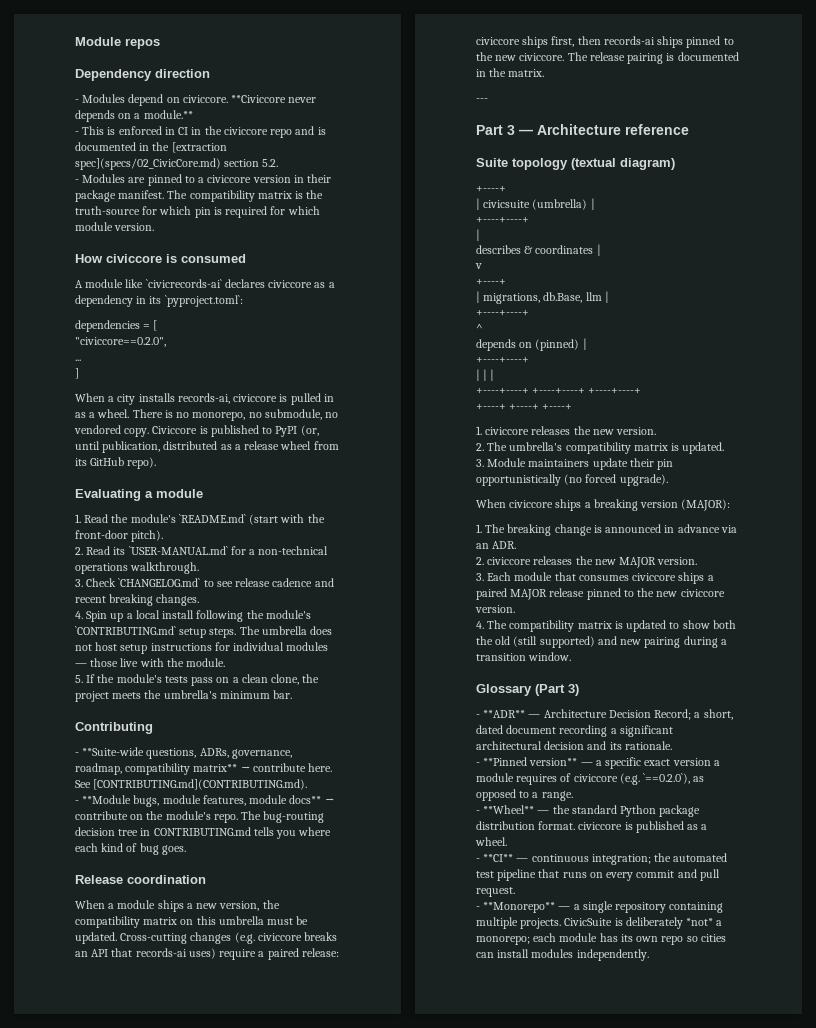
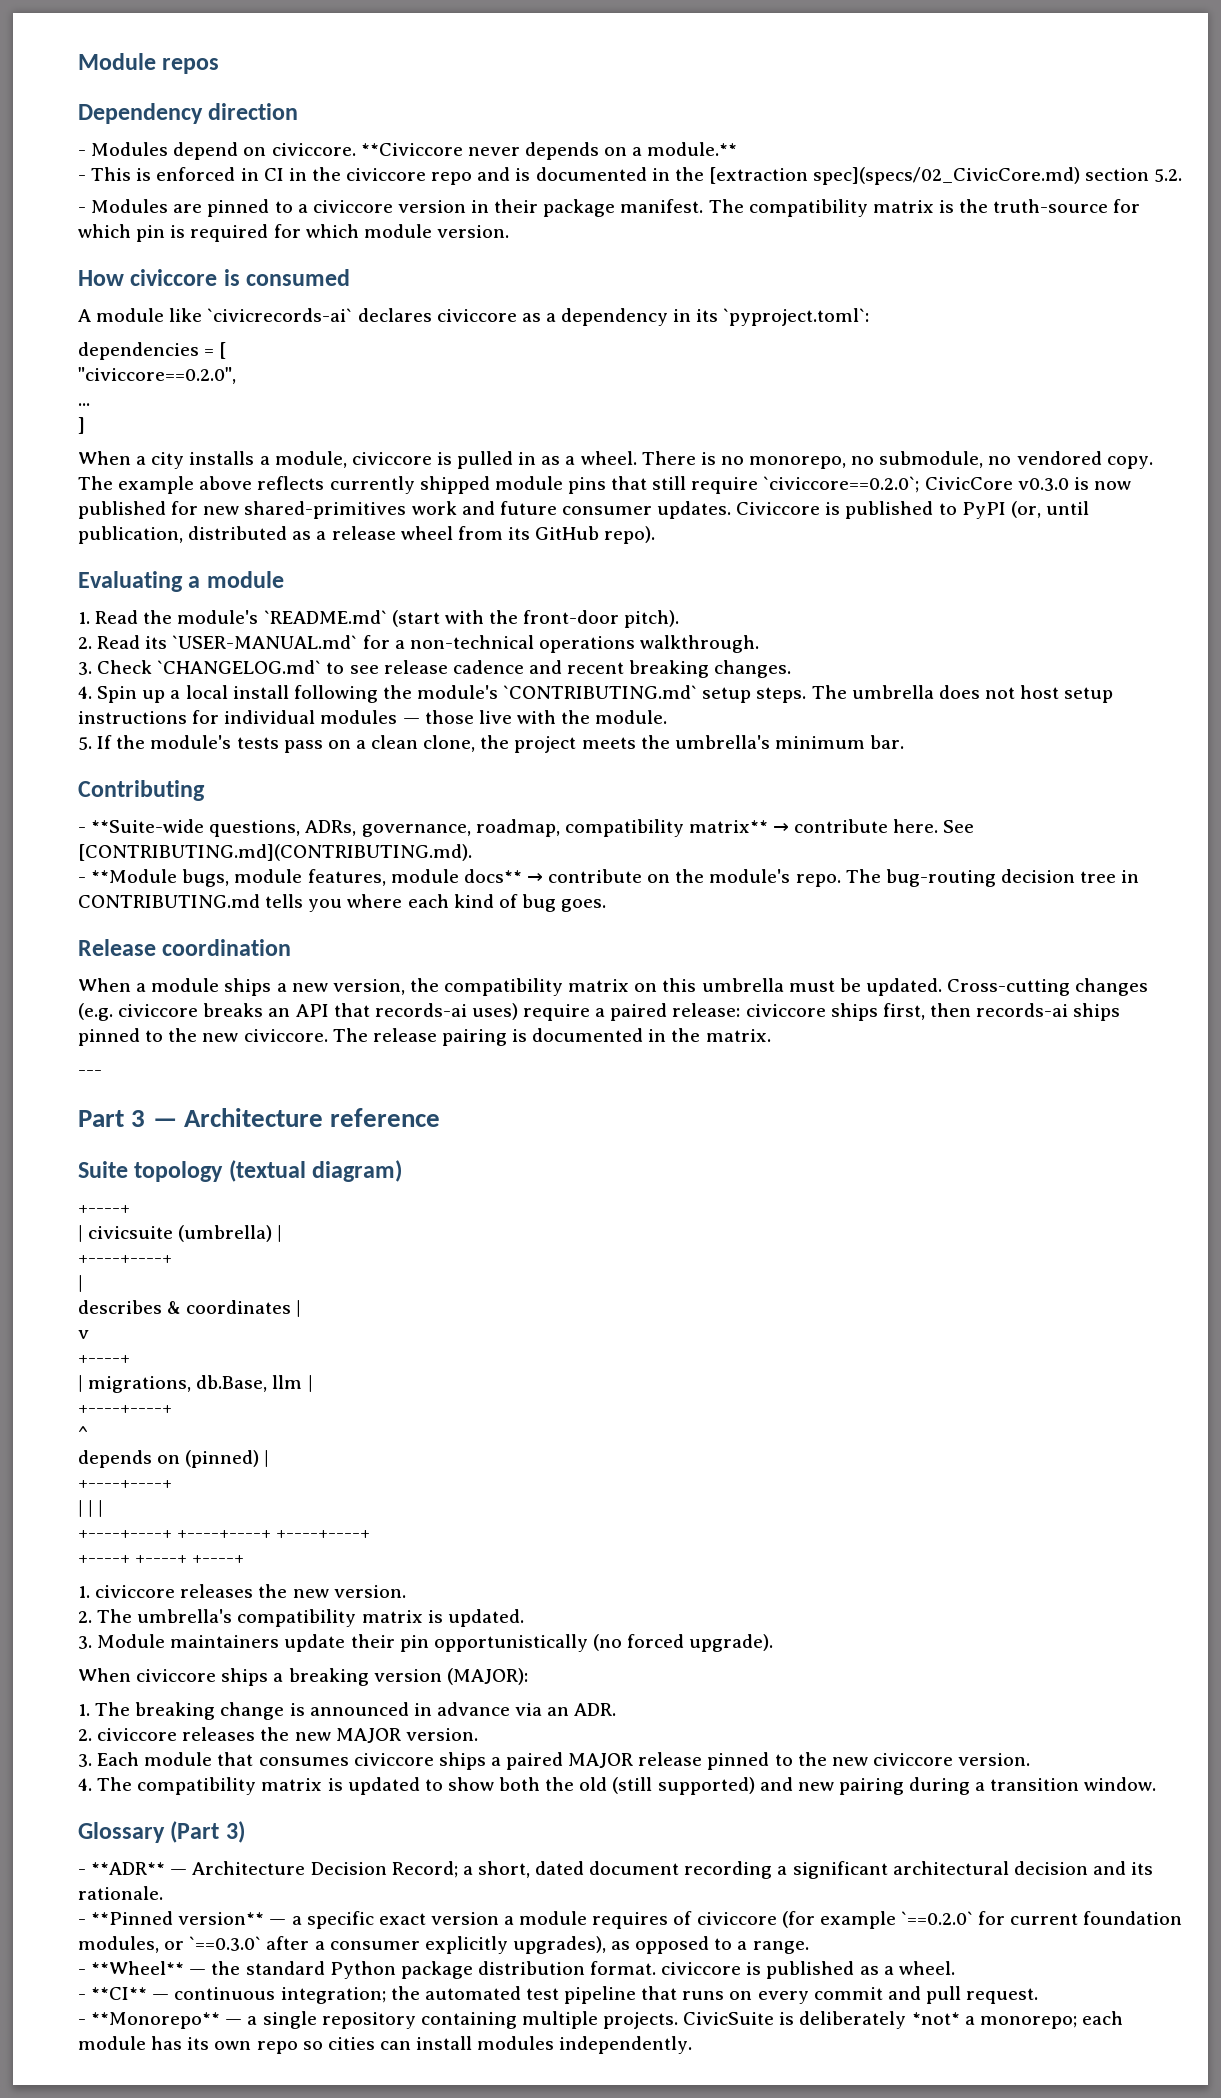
- When a city installs records-ai, civiccore is pulled in as a wheel.
+ When a city installs a module, civiccore is pulled in as a wheel.
+ The example above reflects currently shipped module pins that still require `civiccore==0.2.0`; CivicCore v0.3.0 is now published for new shared-primitives work and future consumer updates.
- - **Pinned version** — a specific exact version a module requires of civiccore (e.g. `==0.2.0`), as opposed to a range.
+ - **Pinned version** — a specific exact version a module requires of civiccore (for example `==0.2.0` for current foundation modules, or `==0.3.0` after a consumer explicitly upgrades), as opposed to a range.

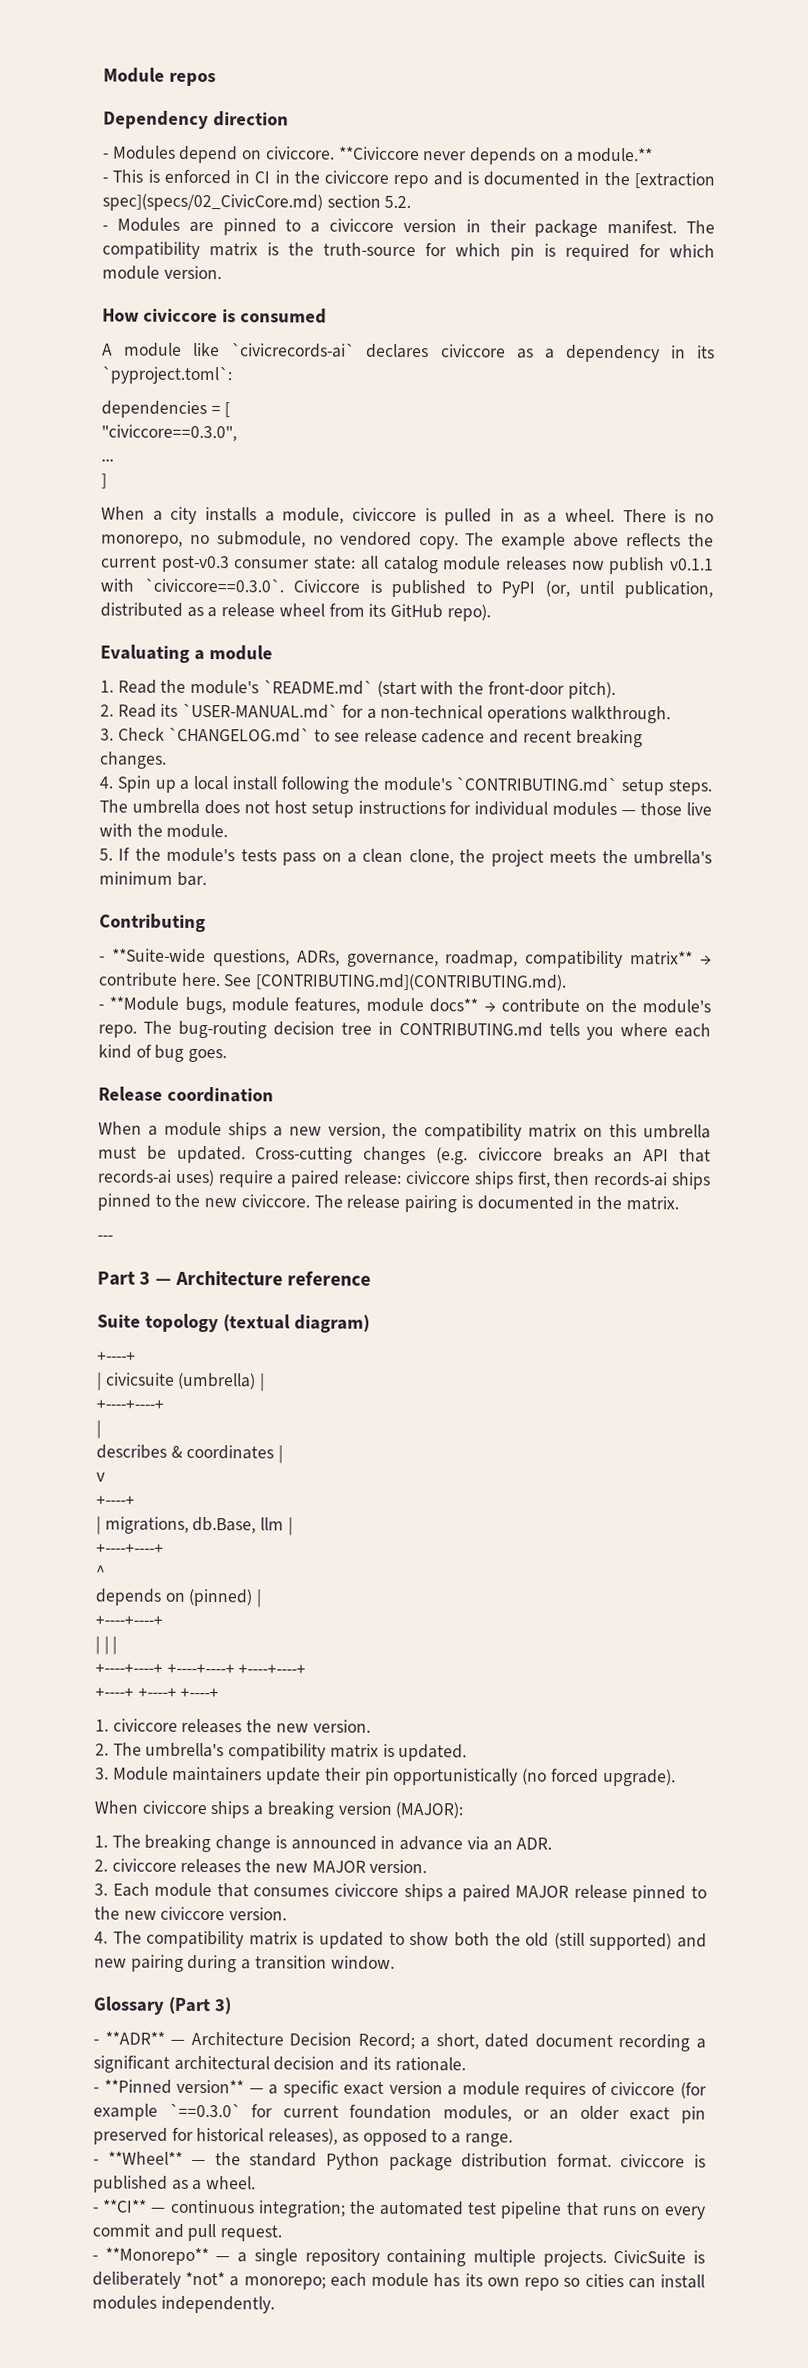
- "civiccore==0.2.0",
+ "civiccore==0.3.0",
- The example above reflects currently shipped module pins that still require `civiccore==0.2.0`; CivicCore v0.3.0 is now published for new shared-primitives work and future consumer updates. Civiccore is published to PyPI (or, until publication, distributed as a release wheel from its GitHub repo).
+ The example above reflects the current post-v0.3 consumer state: all catalog module releases now publish v0.1.1 with `civiccore==0.3.0`. Civiccore is published to PyPI (or, until publication, distributed as a release wheel from its GitHub repo).
- - **Pinned version** — a specific exact version a module requires of civiccore (for example `==0.2.0` for current foundation modules, or `==0.3.0` after a consumer explicitly upgrades), as opposed to a range.
+ - **Pinned version** — a specific exact version a module requires of civiccore (for example `==0.3.0` for current foundation modules, or an older exact pin preserved for historical releases), as opposed to a range.

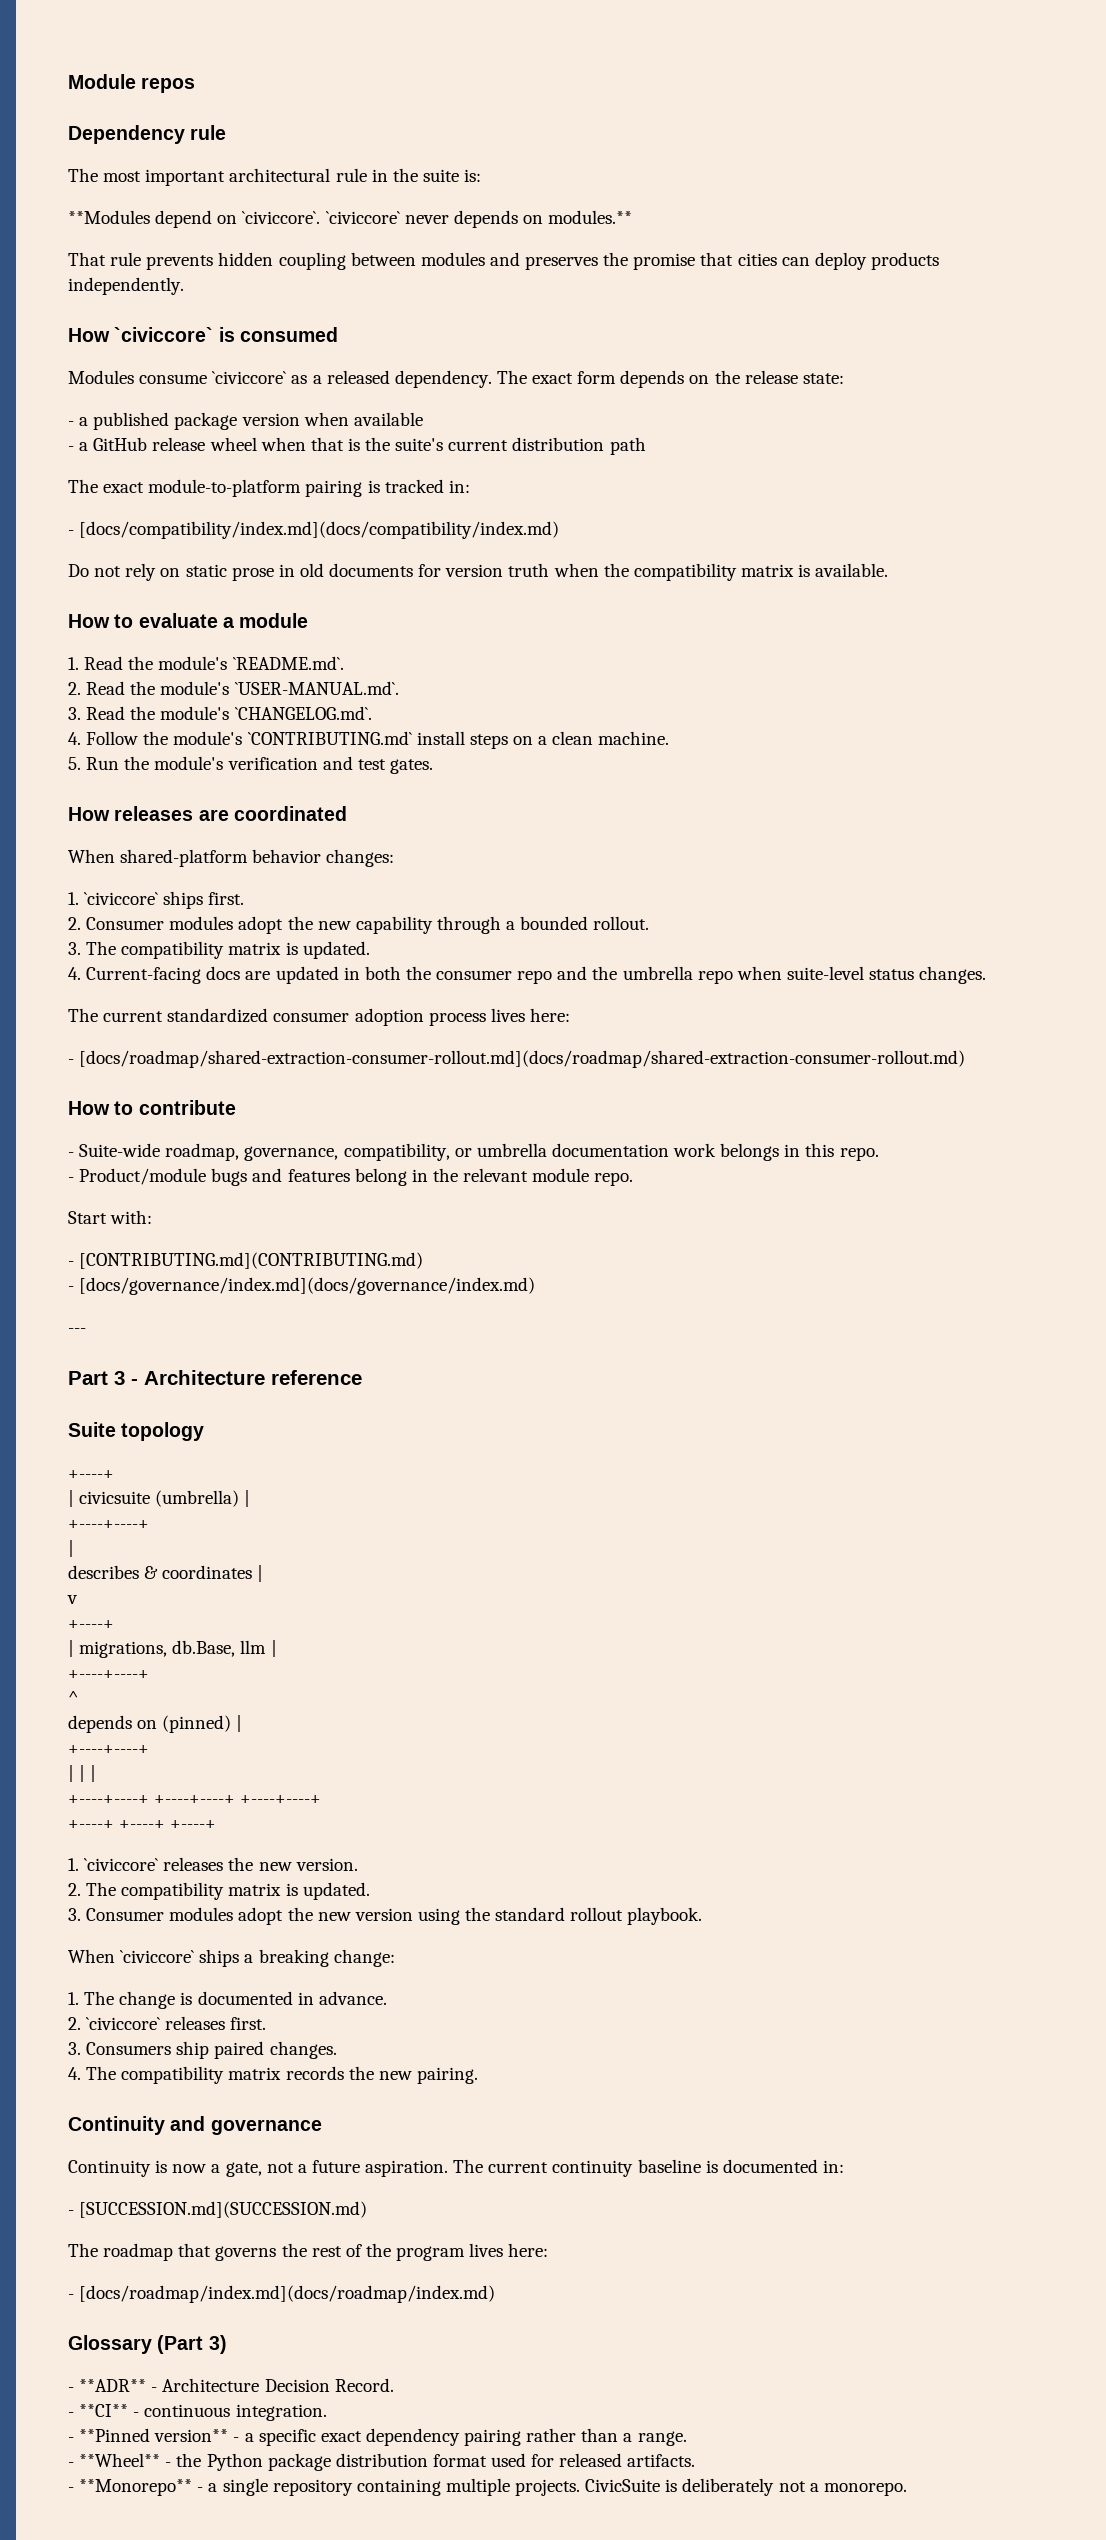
- Dependency direction
- - Modules depend on civiccore. **Civiccore never depends on a module.**
- - This is enforced in CI in the civiccore repo and is documented in the [extraction spec](specs/02_CivicCore.md) section 5.2.
- - Modules are pinned to a civiccore version in their package manifest. The compatibility matrix is the truth-source for which pin is required for which module version.
- How civiccore is consumed
- A module like `civicrecords-ai` declares civiccore as a dependency in its `pyproject.toml`:
- dependencies = [
- "civiccore==0.3.0",
- ...
- ]
- When a city installs a module, civiccore is pulled in as a wheel. There is no monorepo, no submodule, no vendored copy. The example above reflects the current post-v0.3 consumer state: all catalog module releases now publish v0.1.1 with `civiccore==0.3.0`. Civiccore is published to PyPI (or, until publication, distributed as a release wheel from its GitHub repo).
- Evaluating a module
+ Dependency rule
+ The most important architectural rule in the suite is:
+ **Modules depend on `civiccore`. `civiccore` never depends on modules.**
+ That rule prevents hidden coupling between modules and preserves the promise that cities can deploy products independently.
+ How `civiccore` is consumed
+ Modules consume `civiccore` as a released dependency. The exact form depends on the release state:
+ - a published package version when available
+ - a GitHub release wheel when that is the suite's current distribution path
+ The exact module-to-platform pairing is tracked in:
+ - [docs/compatibility/index.md](docs/compatibility/index.md)
+ Do not rely on static prose in old documents for version truth when the compatibility matrix is available.
+ How to evaluate a module
- 1. Read the module's `README.md` (start with the front-door pitch).
- 2. Read its `USER-MANUAL.md` for a non-technical operations walkthrough.
- 3. Check `CHANGELOG.md` to see release cadence and recent breaking changes.
- 4. Spin up a local install following the module's `CONTRIBUTING.md` setup steps. The umbrella does not host setup instructions for individual modules — those live with the module.
- 5. If the module's tests pass on a clean clone, the project meets the umbrella's minimum bar.
- Contributing
- - **Suite-wide questions, ADRs, governance, roadmap, compatibility matrix** → contribute here. See [CONTRIBUTING.md](CONTRIBUTING.md).
- - **Module bugs, module features, module docs** → contribute on the module's repo. The bug-routing decision tree in CONTRIBUTING.md tells you where each kind of bug goes.
- Release coordination
- When a module ships a new version, the compatibility matrix on this umbrella must be updated. Cross-cutting changes (e.g. civiccore breaks an API that records-ai uses) require a paired release: civiccore ships first, then records-ai ships pinned to the new civiccore. The release pairing is documented in the matrix.
+ 1. Read the module's `README.md`.
+ 2. Read the module's `USER-MANUAL.md`.
+ 3. Read the module's `CHANGELOG.md`.
+ 4. Follow the module's `CONTRIBUTING.md` install steps on a clean machine.
+ 5. Run the module's verification and test gates.
+ How releases are coordinated
+ When shared-platform behavior changes:
+ 1. `civiccore` ships first.
+ 2. Consumer modules adopt the new capability through a bounded rollout.
+ 3. The compatibility matrix is updated.
+ 4. Current-facing docs are updated in both the consumer repo and the umbrella repo when suite-level status changes.
+ The current standardized consumer adoption process lives here:
+ - [docs/roadmap/shared-extraction-consumer-rollout.md](docs/roadmap/shared-extraction-consumer-rollout.md)
+ How to contribute
+ - Suite-wide roadmap, governance, compatibility, or umbrella documentation work belongs in this repo.
+ - Product/module bugs and features belong in the relevant module repo.
+ Start with:
+ - [CONTRIBUTING.md](CONTRIBUTING.md)
+ - [docs/governance/index.md](docs/governance/index.md)
- Part 3 — Architecture reference
+ Part 3 - Architecture reference
- Suite topology (textual diagram)
+ Suite topology
- 1. civiccore releases the new version.
+ 1. `civiccore` releases the new version.
- 2. The umbrella's compatibility matrix is updated.
+ 2. The compatibility matrix is updated.
- 3. Module maintainers update their pin opportunistically (no forced upgrade).
- When civiccore ships a breaking version (MAJOR):
+ 3. Consumer modules adopt the new version using the standard rollout playbook.
+ When `civiccore` ships a breaking change:
- 1. The breaking change is announced in advance via an ADR.
- 2. civiccore releases the new MAJOR version.
- 3. Each module that consumes civiccore ships a paired MAJOR release pinned to the new civiccore version.
- 4. The compatibility matrix is updated to show both the old (still supported) and new pairing during a transition window.
+ 1. The change is documented in advance.
+ 2. `civiccore` releases first.
+ 3. Consumers ship paired changes.
+ 4. The compatibility matrix records the new pairing.
+ Continuity and governance
+ Continuity is now a gate, not a future aspiration. The current continuity baseline is documented in:
+ - [SUCCESSION.md](SUCCESSION.md)
+ The roadmap that governs the rest of the program lives here:
+ - [docs/roadmap/index.md](docs/roadmap/index.md)
- - **ADR** — Architecture Decision Record; a short, dated document recording a significant architectural decision and its rationale.
+ - **ADR** - Architecture Decision Record.
+ - **CI** - continuous integration.
- - **Pinned version** — a specific exact version a module requires of civiccore (for example `==0.3.0` for current foundation modules, or an older exact pin preserved for historical releases), as opposed to a range.
- - **Wheel** — the standard Python package distribution format. civiccore is published as a wheel.
- - **CI** — continuous integration; the automated test pipeline that runs on every commit and pull request.
+ - **Pinned version** - a specific exact dependency pairing rather than a range.
+ - **Wheel** - the Python package distribution format used for released artifacts.
- - **Monorepo** — a single repository containing multiple projects.
+ - **Monorepo** - a single repository containing multiple projects.
- CivicSuite is deliberately *not* a monorepo; each module has its own repo so cities can install modules independently.
+ CivicSuite is deliberately not a monorepo.

